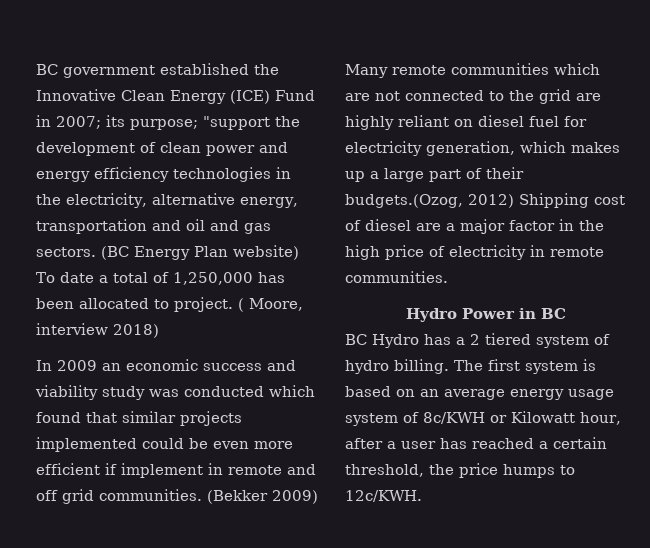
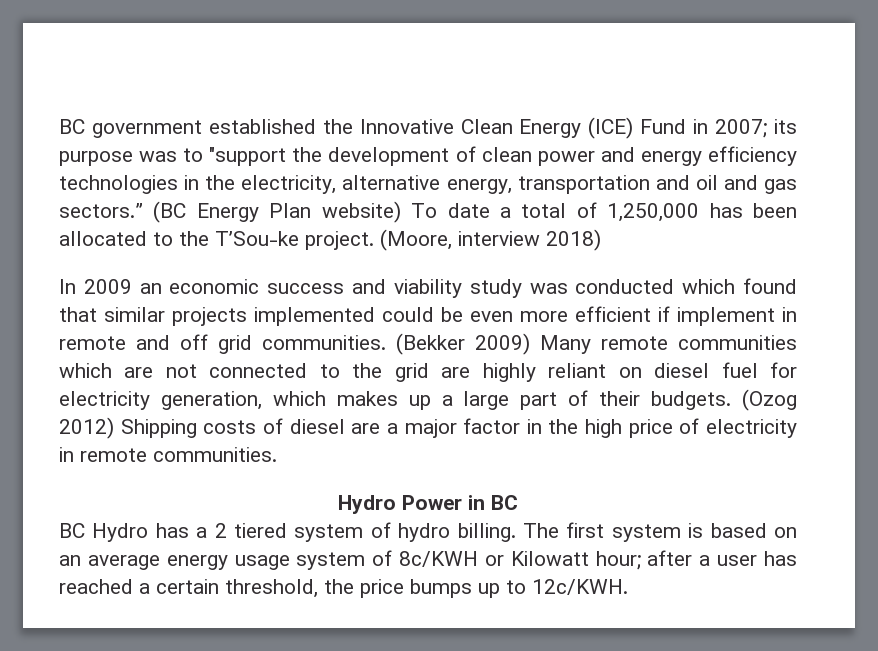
- BC government established the Innovative Clean Energy (ICE) Fund in 2007; its purpose; "support the development of clean power and energy efficiency technologies in the electricity, alternative energy, transportation and oil and gas sectors.
+ BC government established the Innovative Clean Energy (ICE) Fund in 2007; its purpose was to "support the development of clean power and energy efficiency technologies in the electricity, alternative energy, transportation and oil and gas sectors.”
- (BC Energy Plan website) To date a total of 1,250,000 has been allocated to project. ( Moore, interview 2018)
+ (BC Energy Plan website) To date a total of 1,250,000 has been allocated to the T’Sou-ke project. (Moore, interview 2018)
- (Bekker 2009) Many remote communities which are not connected to the grid are highly reliant on diesel fuel for electricity generation, which makes up a large part of their budgets.(Ozog, 2012) Shipping cost of diesel are a major factor in the high price of electricity in remote communities.
+ (Bekker 2009) Many remote communities which are not connected to the grid are highly reliant on diesel fuel for electricity generation, which makes up a large part of their budgets. (Ozog 2012) Shipping costs of diesel are a major factor in the high price of electricity in remote communities.
- The first system is based on an average energy usage system of 8c/KWH or Kilowatt hour, after a user has reached a certain threshold, the price humps to 12c/KWH.
+ The first system is based on an average energy usage system of 8c/KWH or Kilowatt hour; after a user has reached a certain threshold, the price bumps up to 12c/KWH.

